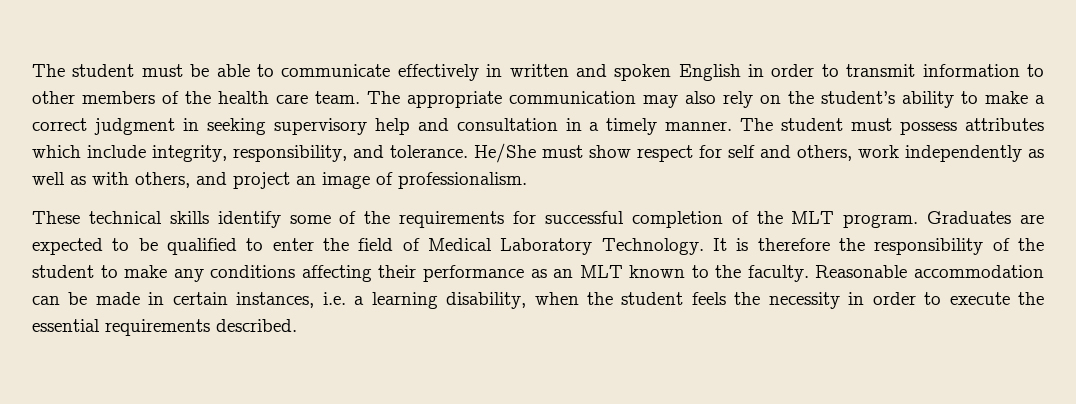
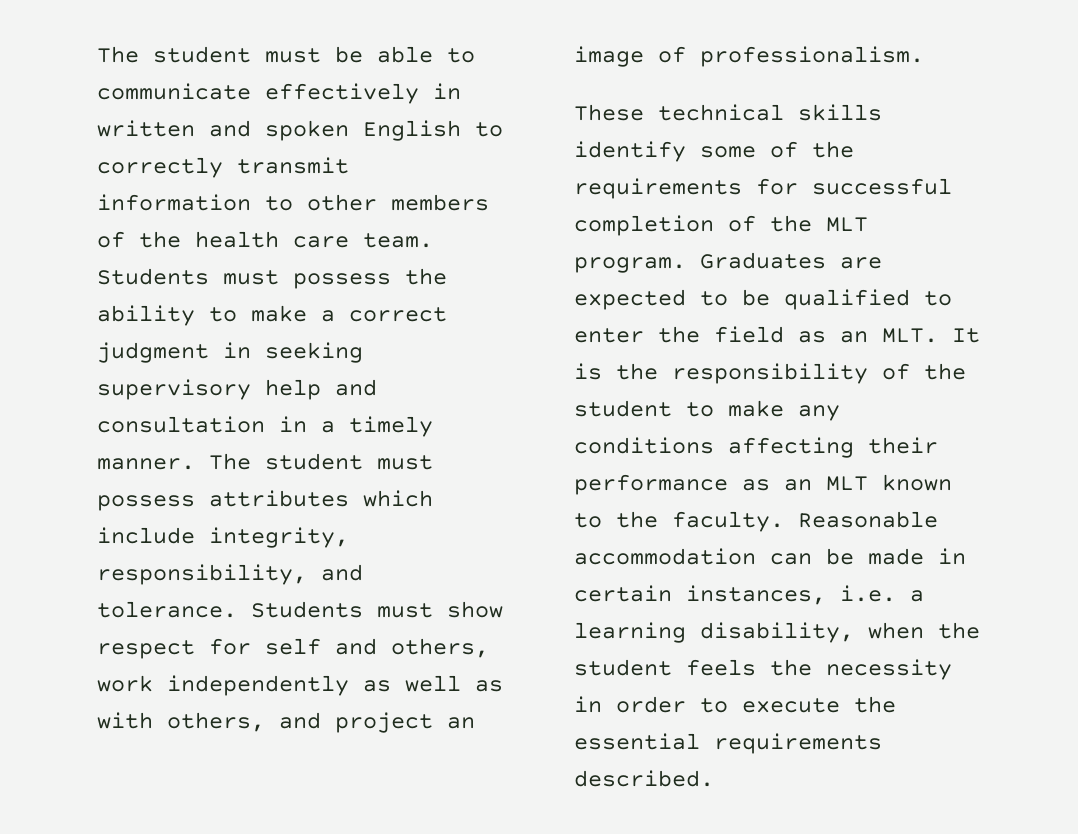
- The student must be able to communicate effectively in written and spoken English in order to transmit information to other members of the health care team.
+ The student must be able to communicate effectively in written and spoken English to correctly transmit information to other members of the health care team.
- The appropriate communication may also rely on the student’s ability to make a correct judgment in seeking supervisory help and consultation in a timely manner.
+ Students must possess the ability to make a correct judgment in seeking supervisory help and consultation in a timely manner.
- He/She must show respect for self and others, work independently as well as with others, and project an image of professionalism.
+ Students must show respect for self and others, work independently as well as with others, and project an image of professionalism.
- Graduates are expected to be qualified to enter the field of Medical Laboratory Technology. It is therefore the responsibility of the student to make any conditions affecting their performance as an MLT known to the faculty.
+ Graduates are expected to be qualified to enter the field as an MLT. It is the responsibility of the student to make any conditions affecting their performance as an MLT known to the faculty.

